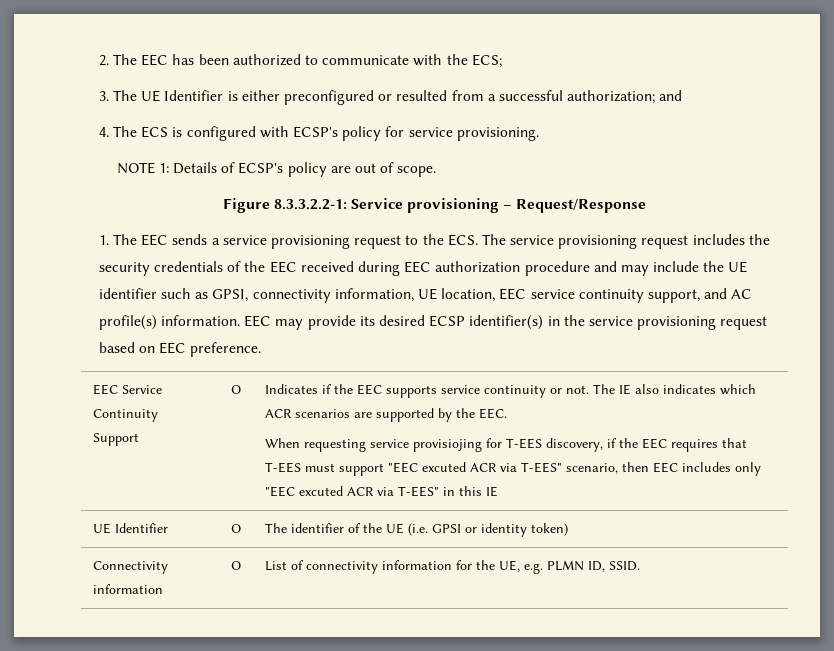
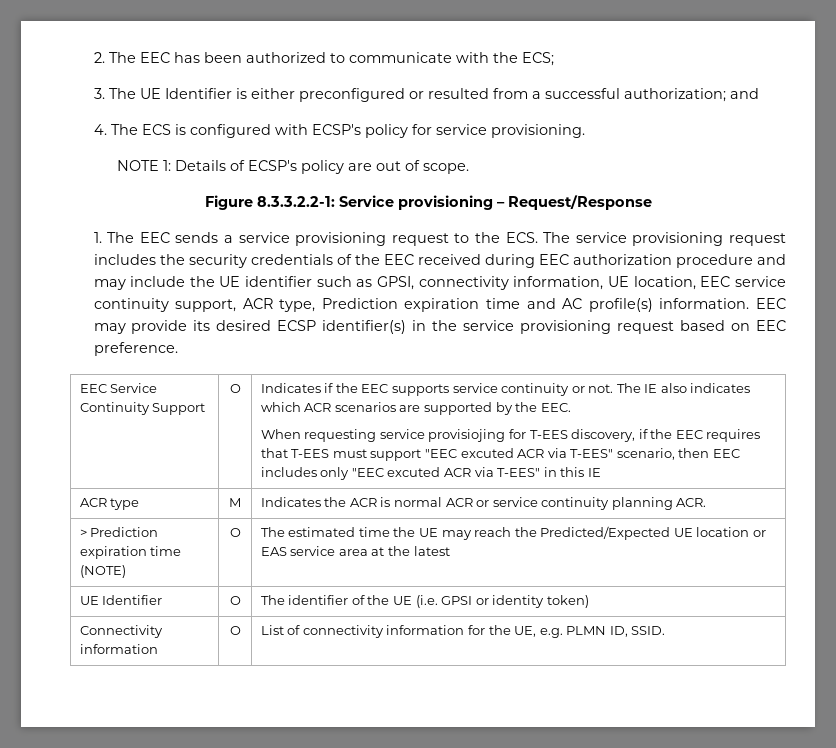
- 1. The EEC sends a service provisioning request to the ECS. The service provisioning request includes the security credentials of the EEC received during EEC authorization procedure and may include the UE identifier such as GPSI, connectivity information, UE location, EEC service continuity support, and AC profile(s) information.
+ 1. The EEC sends a service provisioning request to the ECS. The service provisioning request includes the security credentials of the EEC received during EEC authorization procedure and may include the UE identifier such as GPSI, connectivity information, UE location, EEC service continuity support, ACR type, Prediction expiration time and AC profile(s) information.
+ ACR type | M | Indicates the ACR is normal ACR or service continuity planning ACR.
+ > Prediction expiration time (NOTE) | O | The estimated time the UE may reach the Predicted/Expected UE location or EAS service area at the latest

